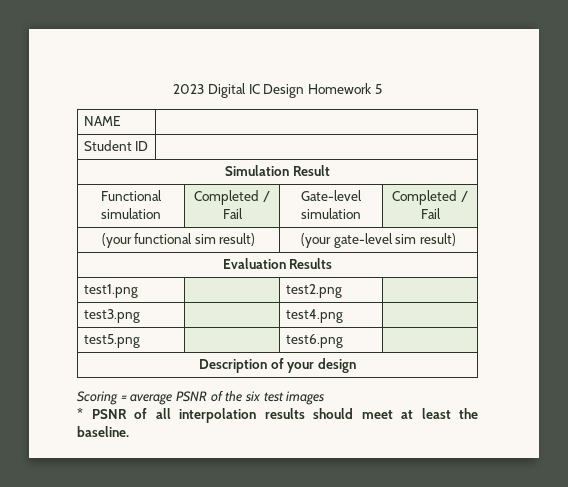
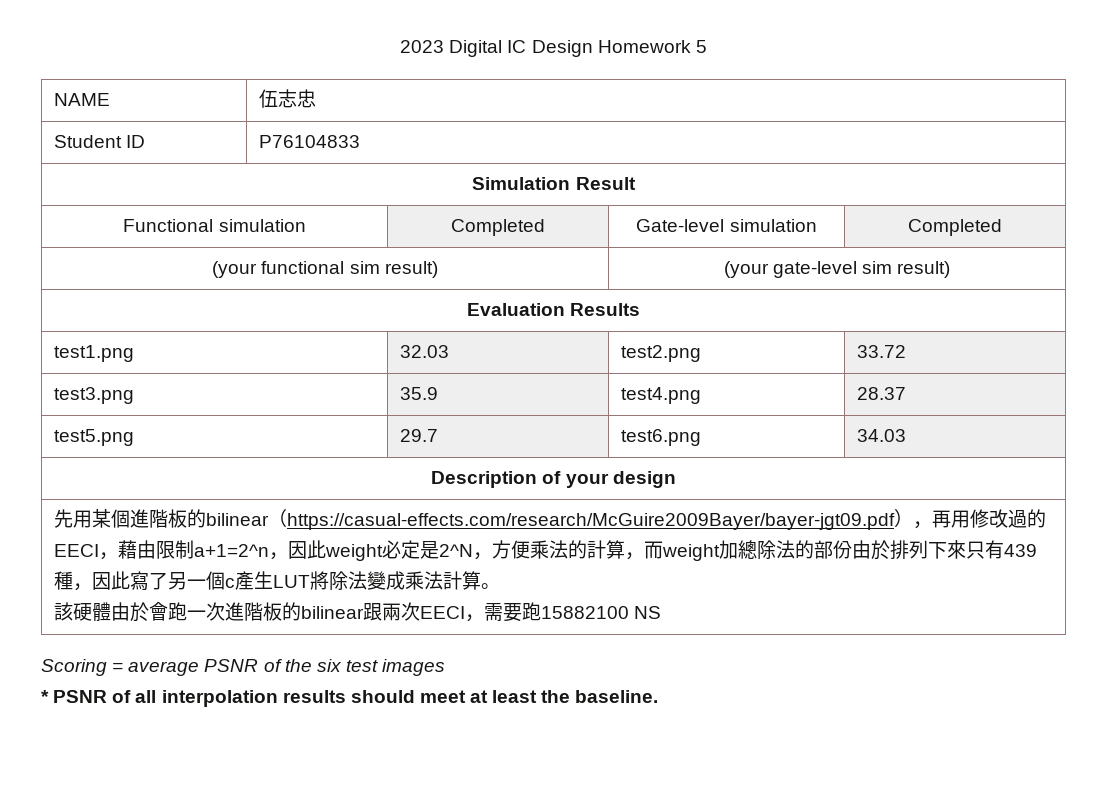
- NAME |
+ NAME | 伍志忠
- Student ID |
+ Student ID | P76104833
- Functional simulation | Completed / Fail | Gate-level simulation | Completed / Fail
+ Functional simulation | Completed | Gate-level simulation | Completed
- test1.png | | test2.png |
+ test1.png | 32.03 | test2.png | 33.72
- test3.png | | test4.png |
+ test3.png | 35.9 | test4.png | 28.37
- test5.png | | test6.png |
+ test5.png | 29.7 | test6.png | 34.03
+ 先用某個進階板的bilinear（https://casual-effects.com/research/McGuire2009Bayer/bayer-jgt09.pdf），再用修改過的EECI，藉由限制a+1=2^n，因此weight必定是2^N，方便乘法的計算，而weight加總除法的部份由於排列下來只有439種，因此寫了另一個c產生LUT將除法變成乘法計算。
+ 該硬體由於會跑一次進階板的bilinear跟兩次EECI，需要跑15882100 NS

